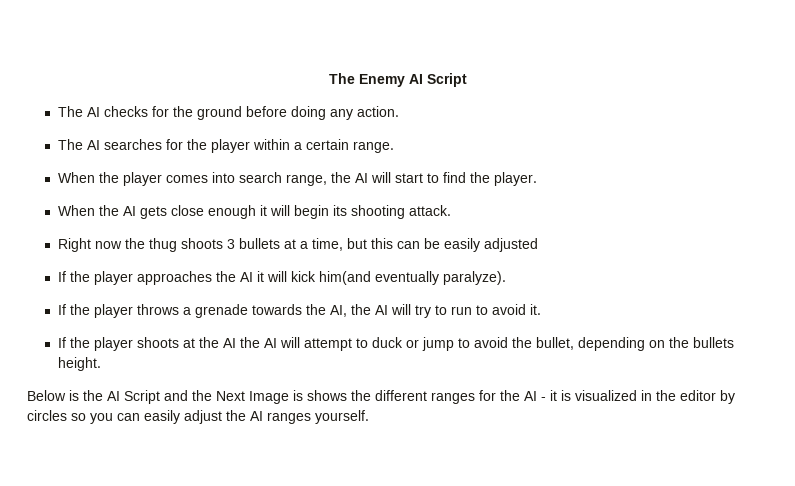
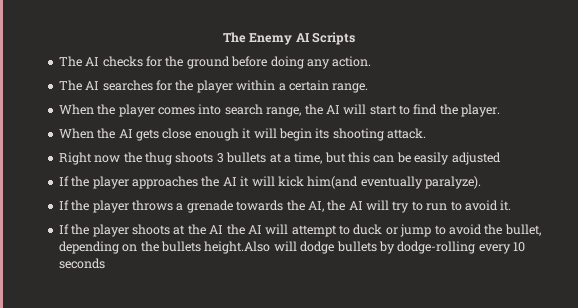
- The Enemy AI Script
+ The Enemy AI Scripts
- If the player shoots at the AI the AI will attempt to duck or jump to avoid the bullet, depending on the bullets height.
- Below is the AI Script and the Next Image is shows the different ranges for the AI - it is visualized in the editor by circles so you can easily adjust the AI ranges yourself.
+ If the player shoots at the AI the AI will attempt to duck or jump to avoid the bullet, depending on the bullets height.Also will dodge bullets by dodge-rolling every 10 seconds

